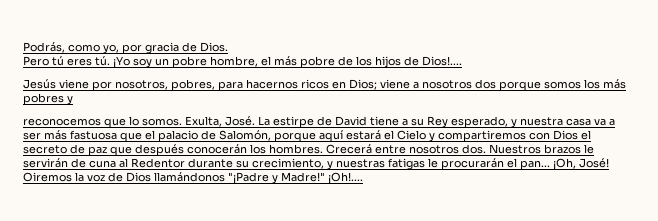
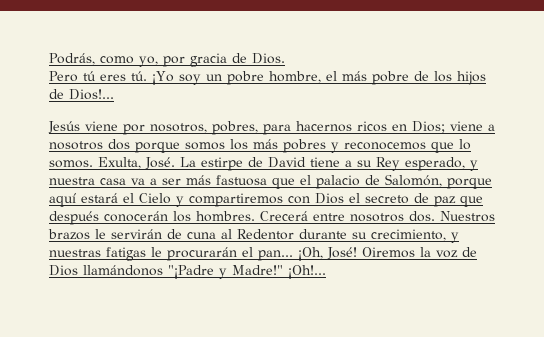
- ¡Yo soy un pobre hombre, el más pobre de los hijos de Dios!....
+ ¡Yo soy un pobre hombre, el más pobre de los hijos de Dios!...
- Jesús viene por nosotros, pobres, para hacernos ricos en Dios; viene a nosotros dos porque somos los más pobres y
- reconocemos que lo somos.
+ Jesús viene por nosotros, pobres, para hacernos ricos en Dios; viene a nosotros dos porque somos los más pobres y reconocemos que lo somos.
- ¡Oh!....
+ ¡Oh!...

